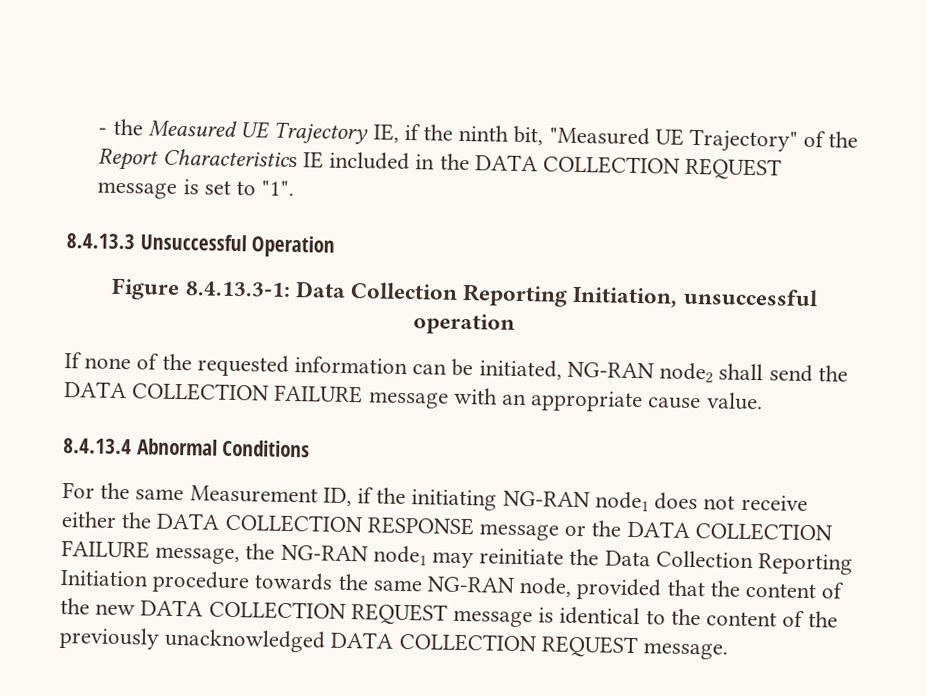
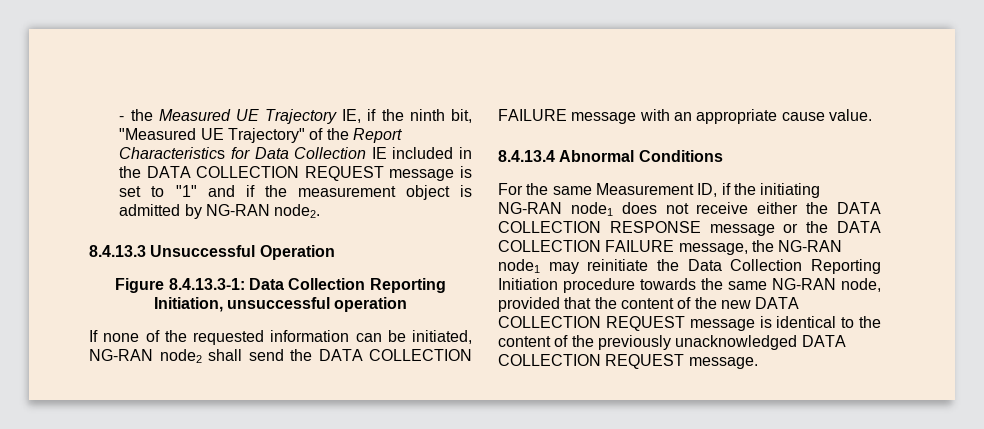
- - the Measured UE Trajectory IE, if the ninth bit, "Measured UE Trajectory" of the Report Characteristics IE included in the DATA COLLECTION REQUEST message is set to "1".
+ - the Measured UE Trajectory IE, if the ninth bit, "Measured UE Trajectory" of the Report Characteristics for Data Collection IE included in the DATA COLLECTION REQUEST message is set to "1" and if the measurement object is admitted by NG-RAN node2.

